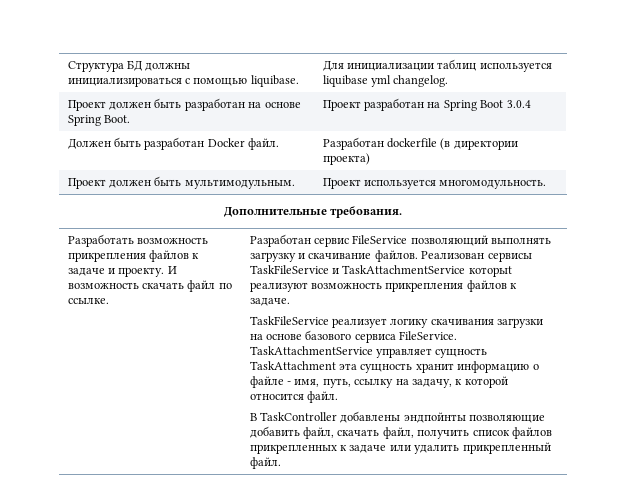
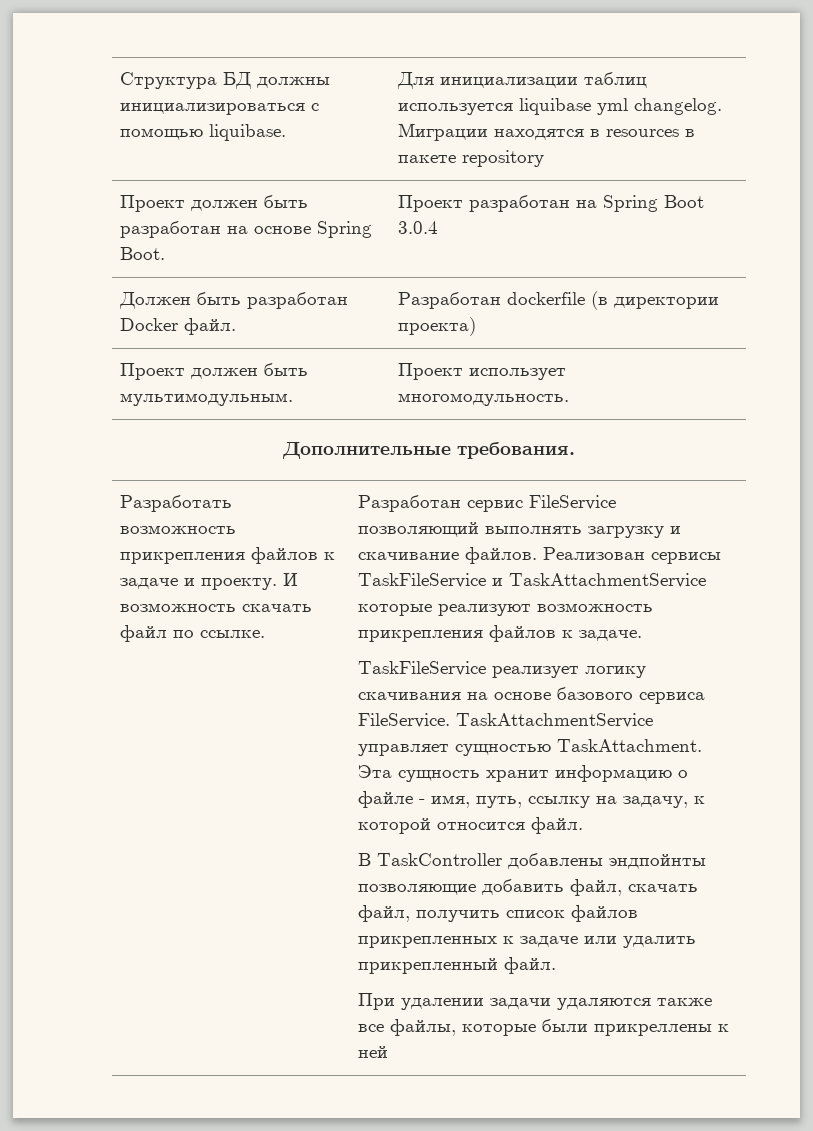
- Структура БД должны инициализироваться с помощью liquibase. | Для инициализации таблиц используется liquibase yml changelog.
+ Структура БД должны инициализироваться с помощью liquibase. | Для инициализации таблиц используется liquibase yml changelog. Миграции находятся в resources в пакете repository
- Проект должен быть мультимодульным. | Проект используется многомодульность.
+ Проект должен быть мультимодульным. | Проект использует многомодульность.
- Реализован сервисы TaskFileService и TaskAttachmentService которыt реализуют возможность прикрепления файлов к задаче.
+ Реализован сервисы TaskFileService и TaskAttachmentService которые реализуют возможность прикрепления файлов к задаче.
- TaskFileService реализует логику скачивания загрузки на основе базового сервиса FileService.
+ TaskFileService реализует логику скачивания на основе базового сервиса FileService.
- TaskAttachmentService управляет сущность TaskAttachment эта сущность хранит информацию о файле - имя, путь, ссылку на задачу, к которой относится файл.
+ TaskAttachmentService управляет сущностью TaskAttachment. Эта сущность хранит информацию о файле - имя, путь, ссылку на задачу, к которой относится файл.
+ При удалении задачи удаляются также все файлы, которые были прикреллены к ней

